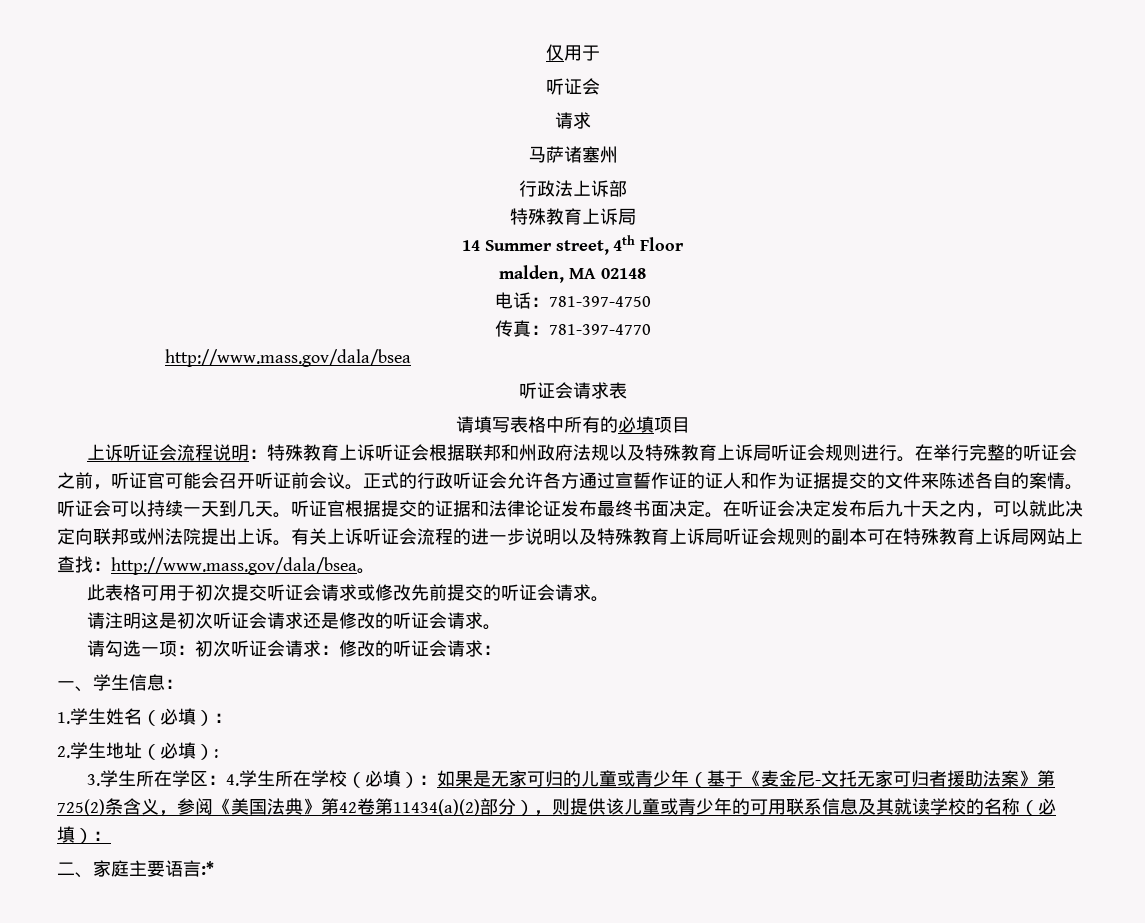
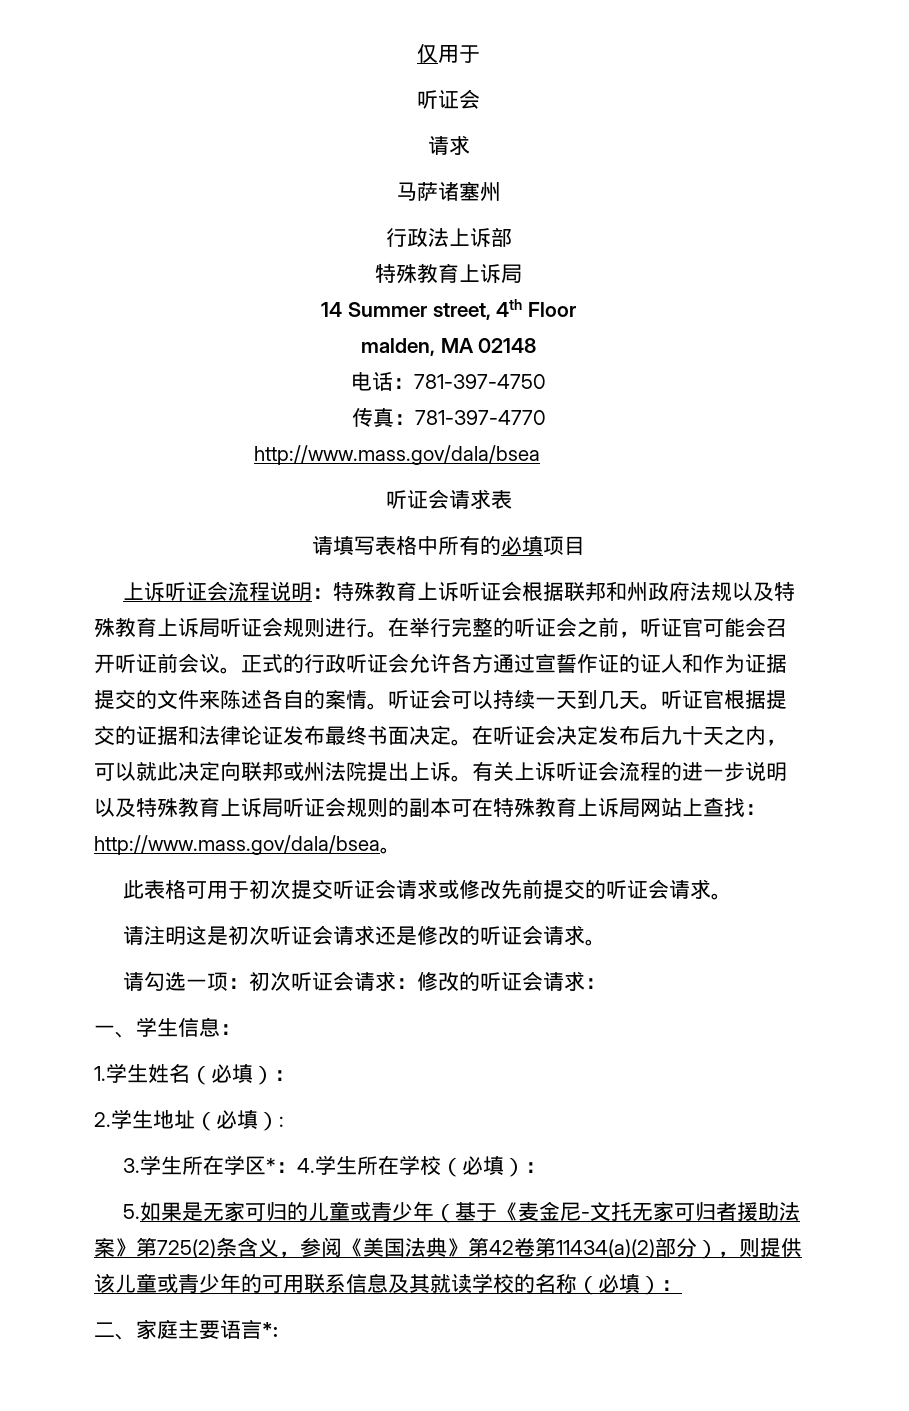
- 3.学生所在学区：4.学生所在学校（必填）：如果是无家可归的儿童或青少年（基于《麦金尼-文托无家可归者援助法案》第725(2)条含义，参阅《美国法典》第42卷第11434(a)(2)部分），则提供该儿童或青少年的可用联系信息及其就读学校的名称（必填）：
+ 3.学生所在学区*：4.学生所在学校（必填）：
+ 5.如果是无家可归的儿童或青少年（基于《麦金尼-文托无家可归者援助法案》第725(2)条含义，参阅《美国法典》第42卷第11434(a)(2)部分），则提供该儿童或青少年的可用联系信息及其就读学校的名称（必填）：
- 二、家庭主要语言:*
+ 二、家庭主要语言*:

